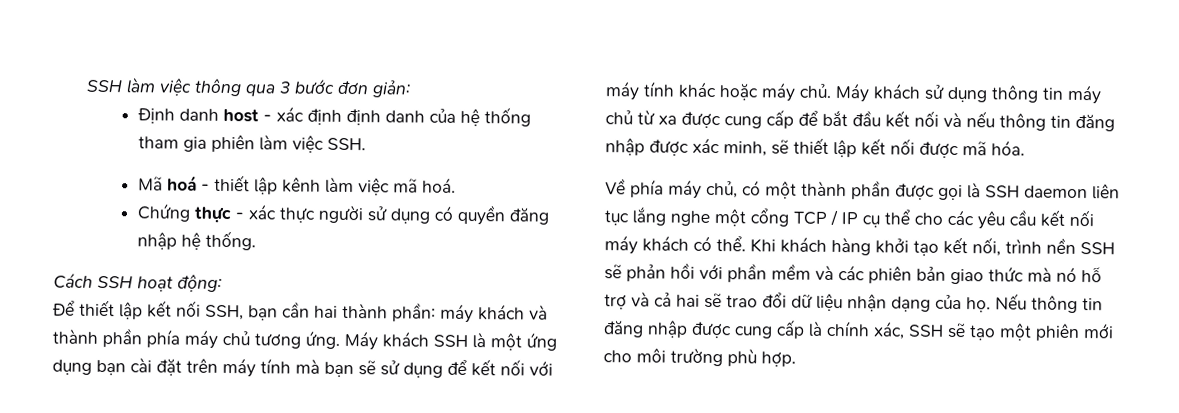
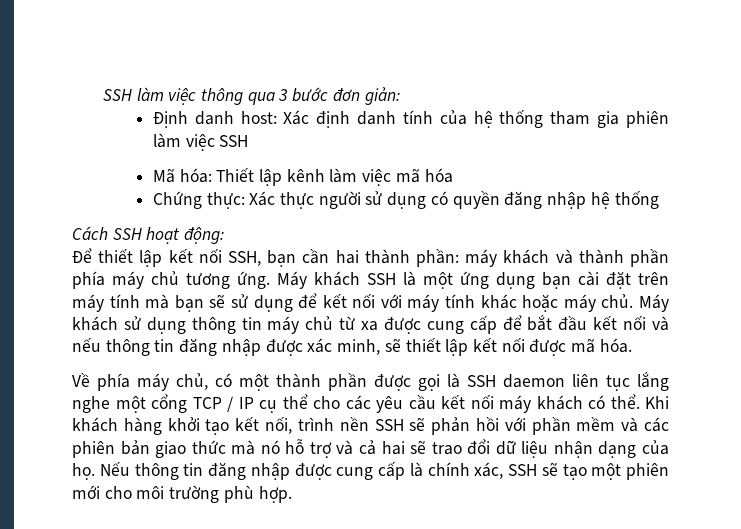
- Định danh host - xác định định danh của hệ thống tham gia phiên làm việc SSH.
+ Định danh host: Xác định danh tính của hệ thống tham gia phiên làm việc SSH
- Mã hoá - thiết lập kênh làm việc mã hoá.
+ Mã hóa: Thiết lập kênh làm việc mã hóa
- Chứng thực - xác thực người sử dụng có quyền đăng nhập hệ thống.
+ Chứng thực: Xác thực người sử dụng có quyền đăng nhập hệ thống

